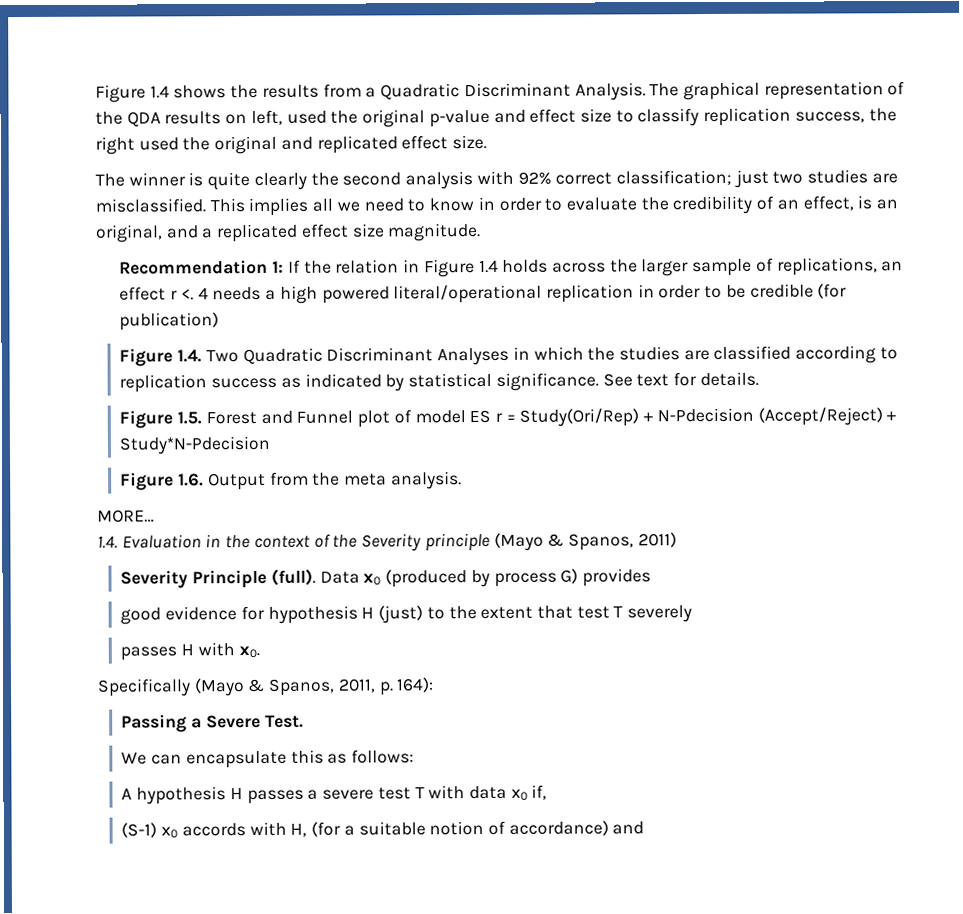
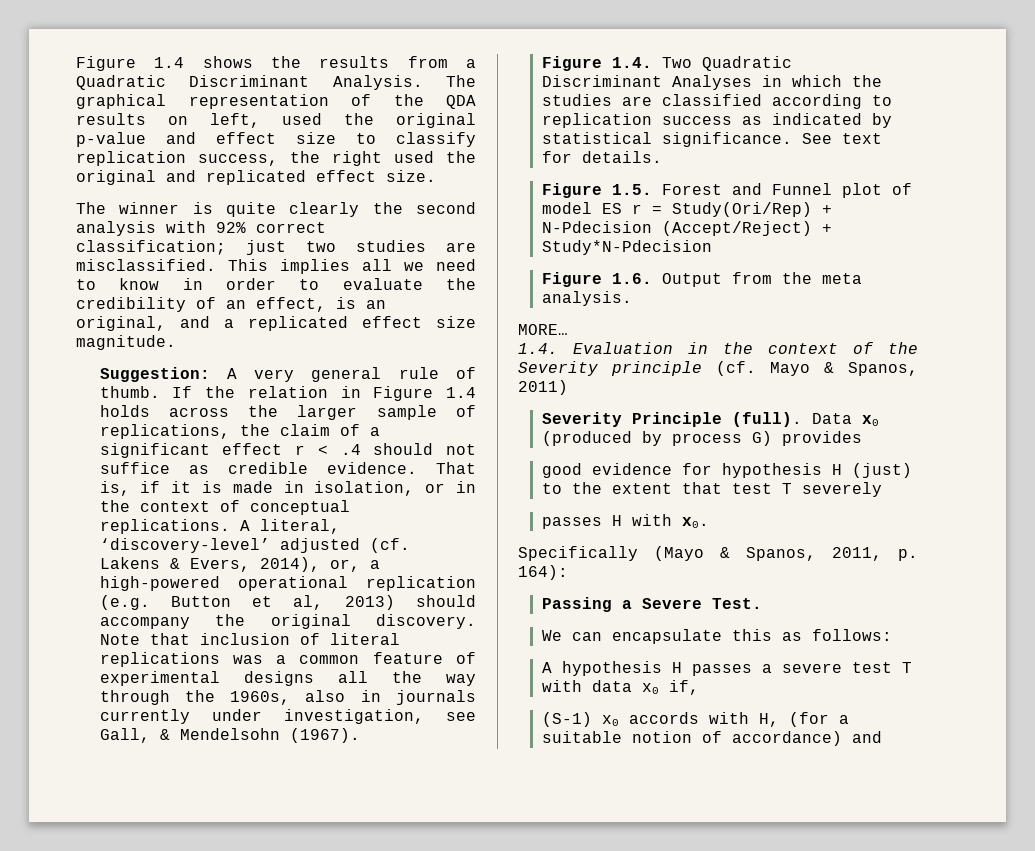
- Recommendation 1: If the relation in Figure 1.4 holds across the larger sample of replications, an effect r <. 4 needs a high powered literal/operational replication in order to be credible (for publication)
+ Suggestion: A very general rule of thumb. If the relation in Figure 1.4 holds across the larger sample of replications, the claim of a significant effect r < .4 should not suffice as credible evidence. That is, if it is made in isolation, or in the context of conceptual replications. A literal, ‘discovery-level’ adjusted (cf. Lakens & Evers, 2014), or, a high-powered operational replication (e.g. Button et al, 2013) should accompany the original discovery. Note that inclusion of literal replications was a common feature of experimental designs all the way through the 1960s, also in journals currently under investigation, see Gall, & Mendelsohn (1967).
- 1.4. Evaluation in the context of the Severity principle (Mayo & Spanos, 2011)
+ 1.4. Evaluation in the context of the Severity principle (cf. Mayo & Spanos, 2011)

